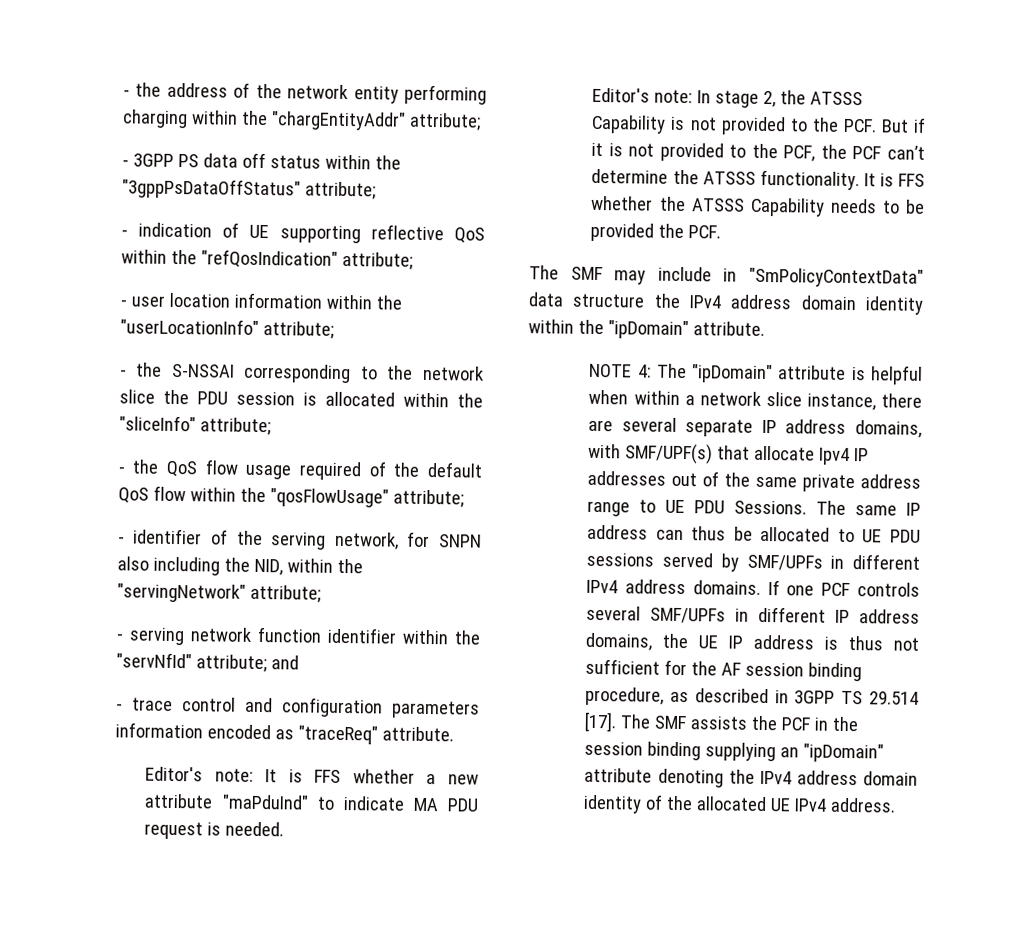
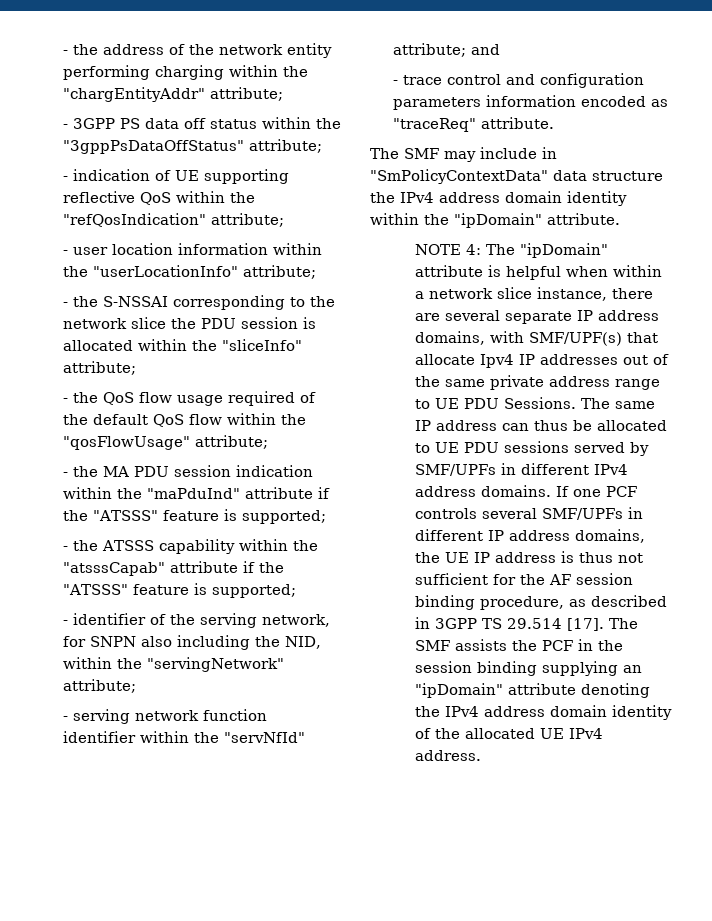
+ - the MA PDU session indication within the "maPduInd" attribute if the "ATSSS" feature is supported;
+ - the ATSSS capability within the "atsssCapab" attribute if the "ATSSS" feature is supported;
- Editor's note: It is FFS whether a new attribute "maPduInd" to indicate MA PDU request is needed.
- Editor's note: In stage 2, the ATSSS Capability is not provided to the PCF. But if it is not provided to the PCF, the PCF can’t determine the ATSSS functionality. It is FFS whether the ATSSS Capability needs to be provided the PCF.

